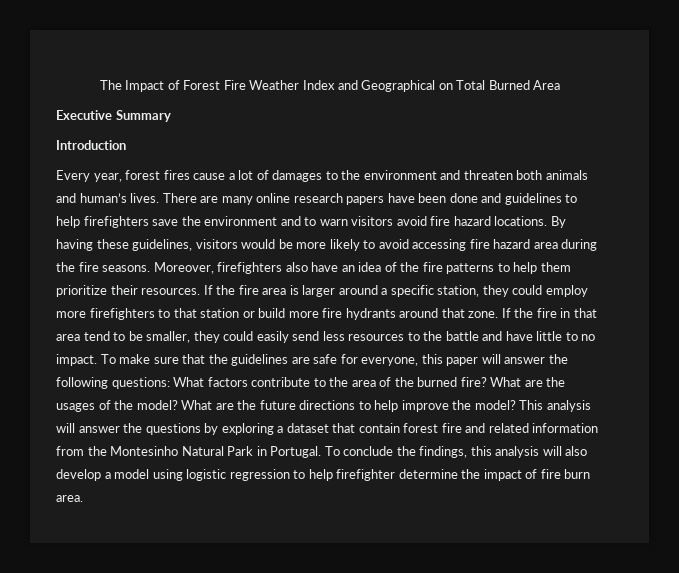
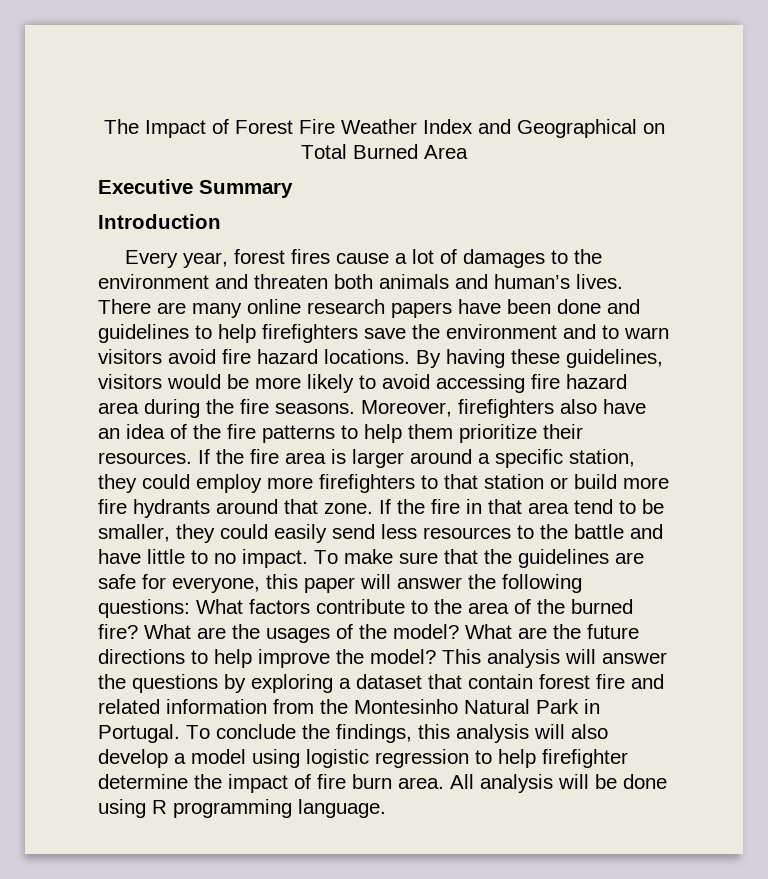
+ All analysis will be done using R programming language.

